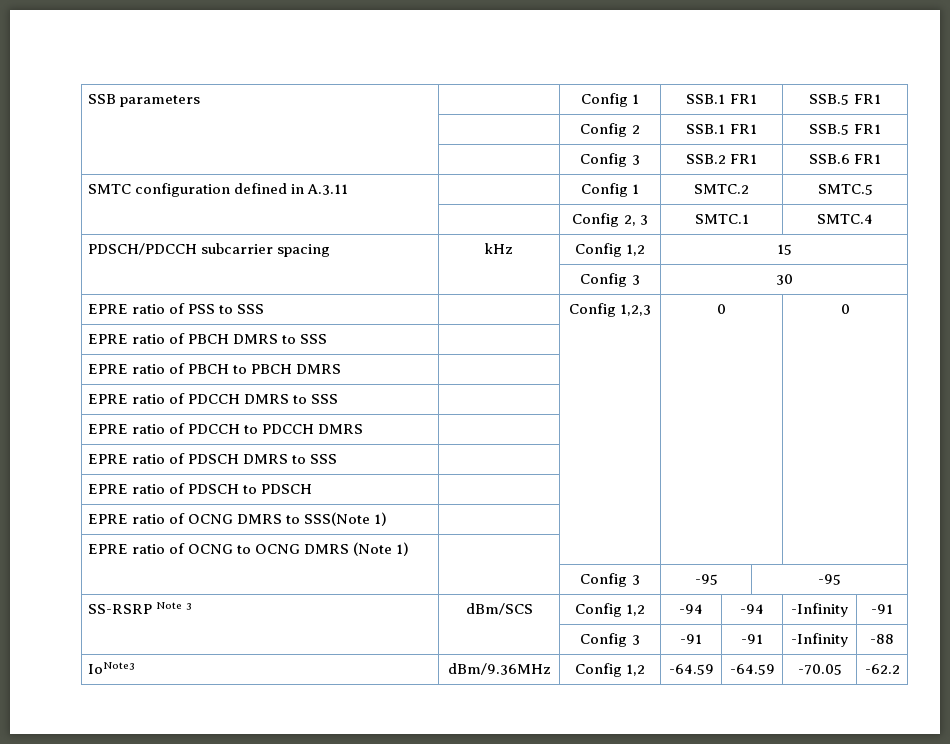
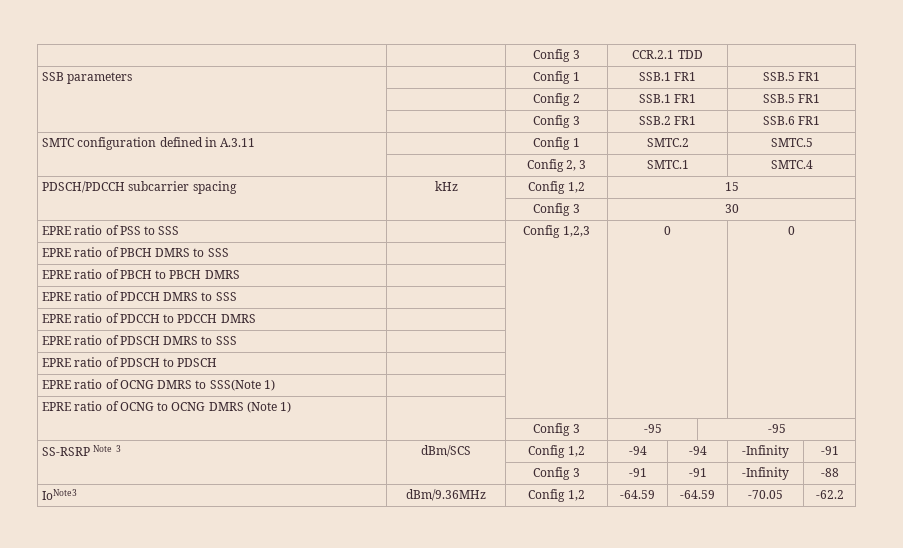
+ | | Config 3 | CCR.2.1 TDD |

